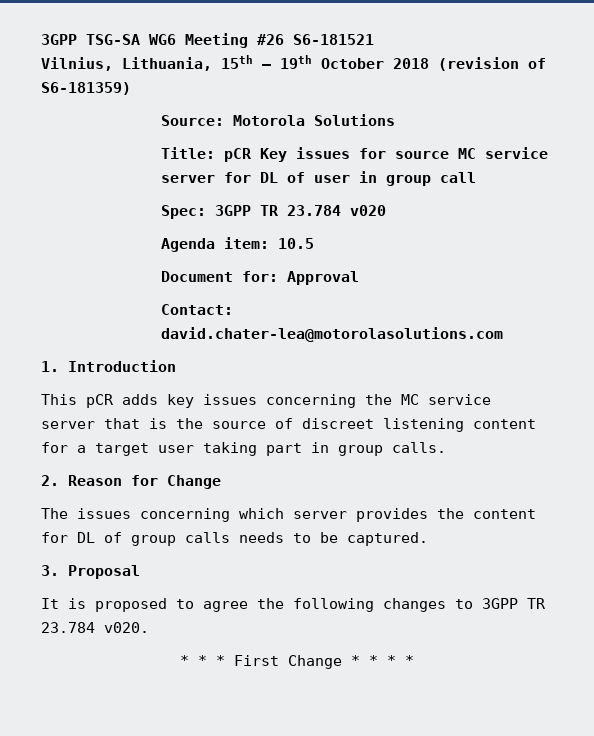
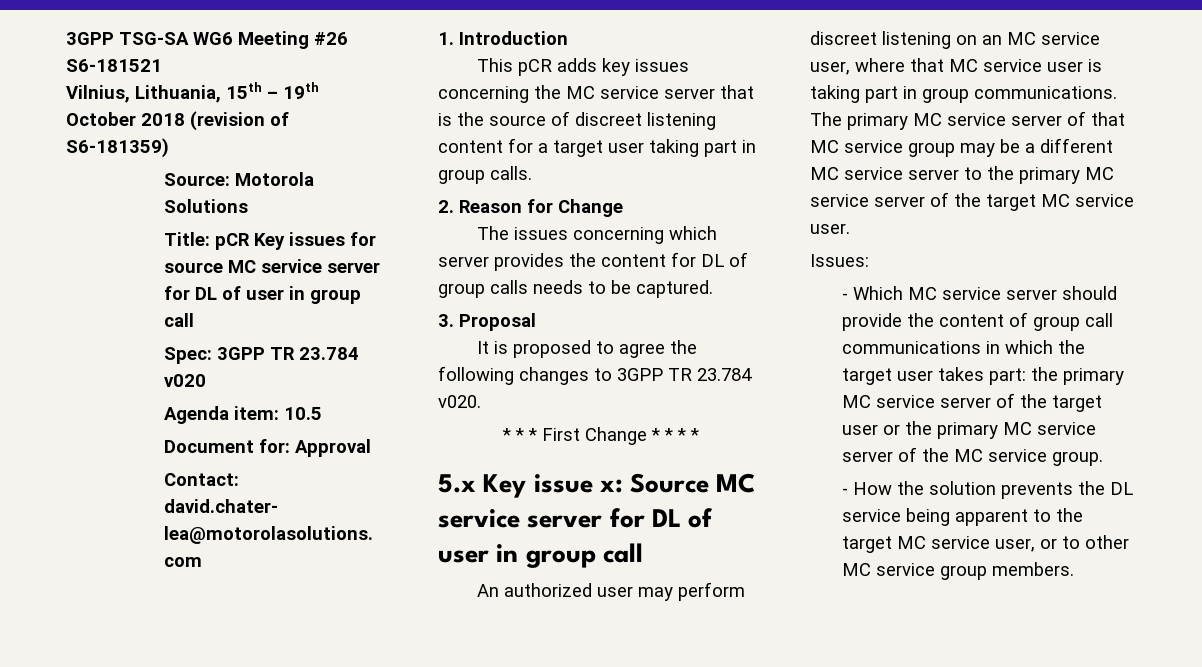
+ 5.x Key issue x: Source MC service server for DL of user in group call
+ An authorized user may perform discreet listening on an MC service user, where that MC service user is taking part in group communications. The primary MC service server of that MC service group may be a different MC service server to the primary MC service server of the target MC service user.
+ Issues:
+ - Which MC service server should provide the content of group call communications in which the target user takes part: the primary MC service server of the target user or the primary MC service server of the MC service group.
+ - How the solution prevents the DL service being apparent to the target MC service user, or to other MC service group members.

